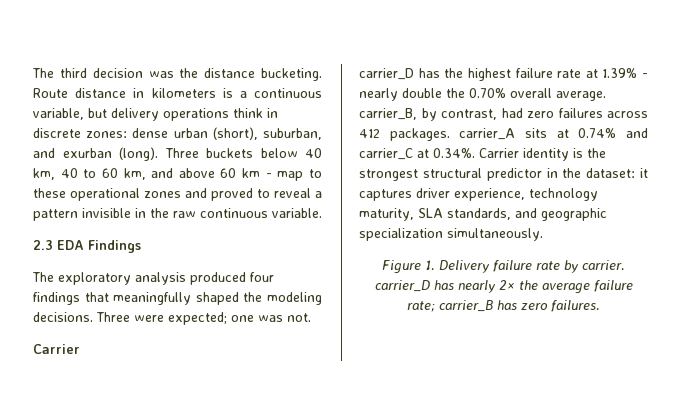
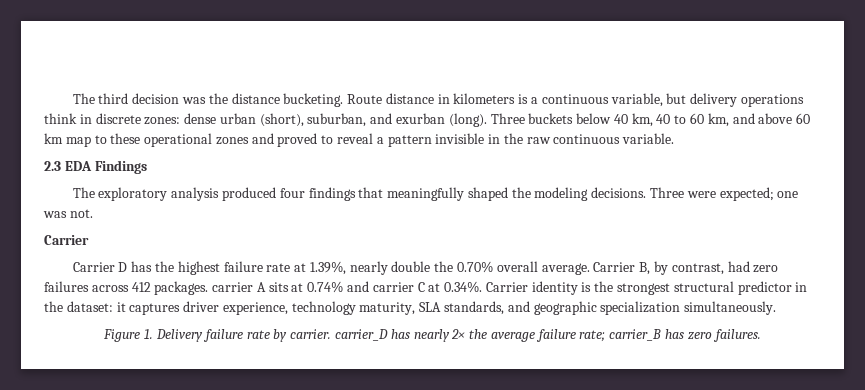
- Three buckets below 40 km, 40 to 60 km, and above 60 km - map to these operational zones and proved to reveal a pattern invisible in the raw continuous variable.
+ Three buckets below 40 km, 40 to 60 km, and above 60 km map to these operational zones and proved to reveal a pattern invisible in the raw continuous variable.
- carrier_D has the highest failure rate at 1.39% - nearly double the 0.70% overall average. carrier_B, by contrast, had zero failures across 412 packages. carrier_A sits at 0.74% and carrier_C at 0.34%. Carrier identity is the strongest structural predictor in the dataset: it captures driver experience, technology maturity, SLA standards, and geographic specialization simultaneously.
+ Carrier D has the highest failure rate at 1.39%, nearly double the 0.70% overall average. Carrier B, by contrast, had zero failures across 412 packages. carrier A sits at 0.74% and carrier C at 0.34%. Carrier identity is the strongest structural predictor in the dataset: it captures driver experience, technology maturity, SLA standards, and geographic specialization simultaneously.

